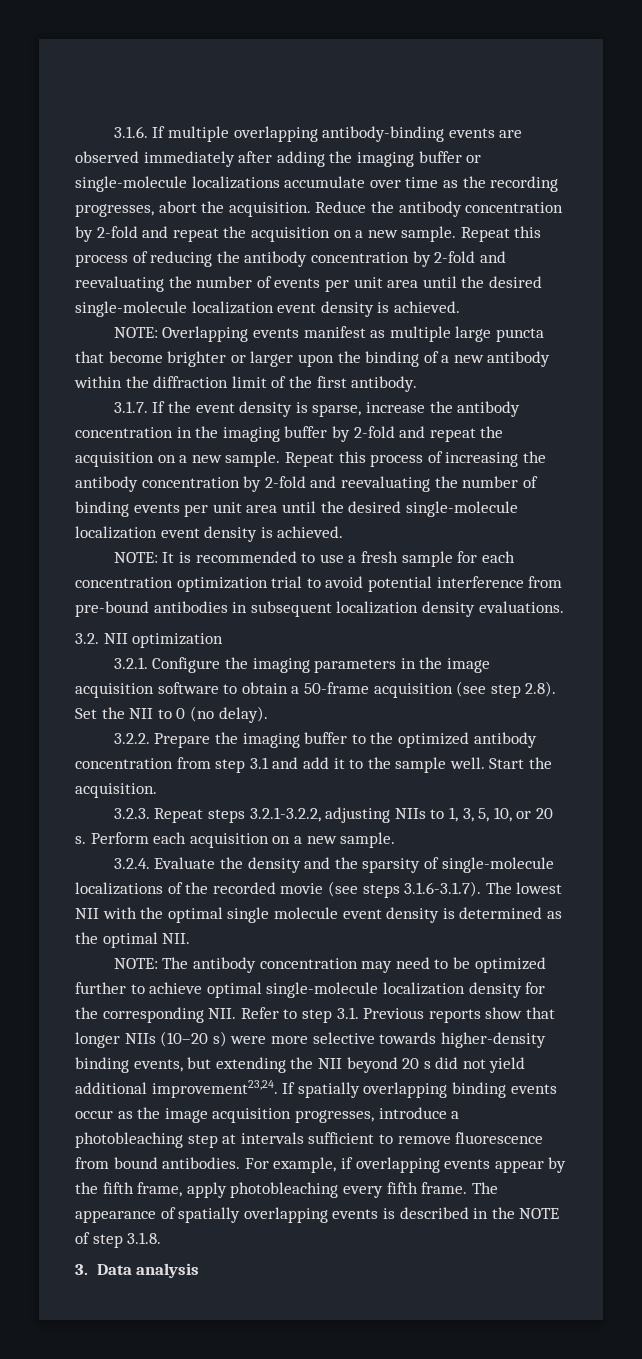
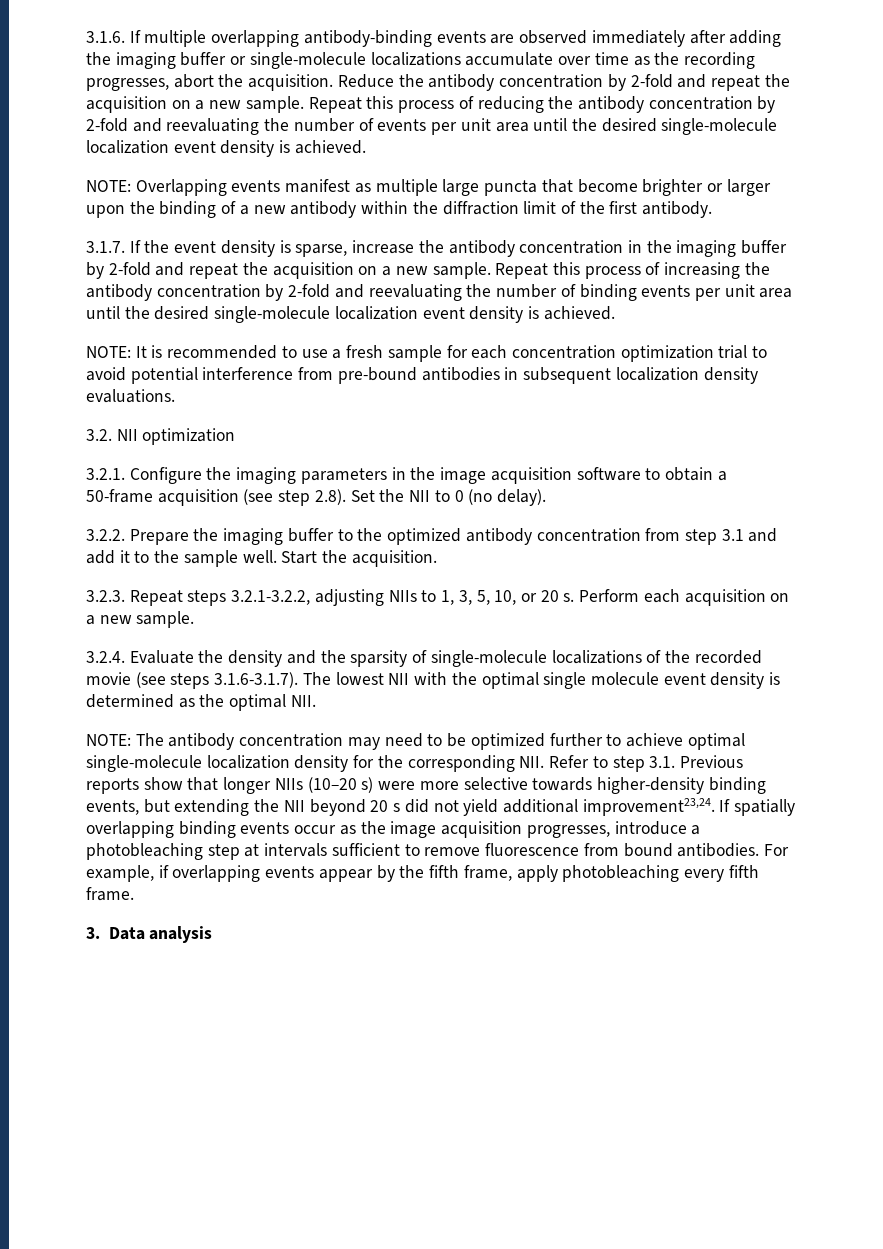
- The appearance of spatially overlapping events is described in the NOTE of step 3.1.8.

